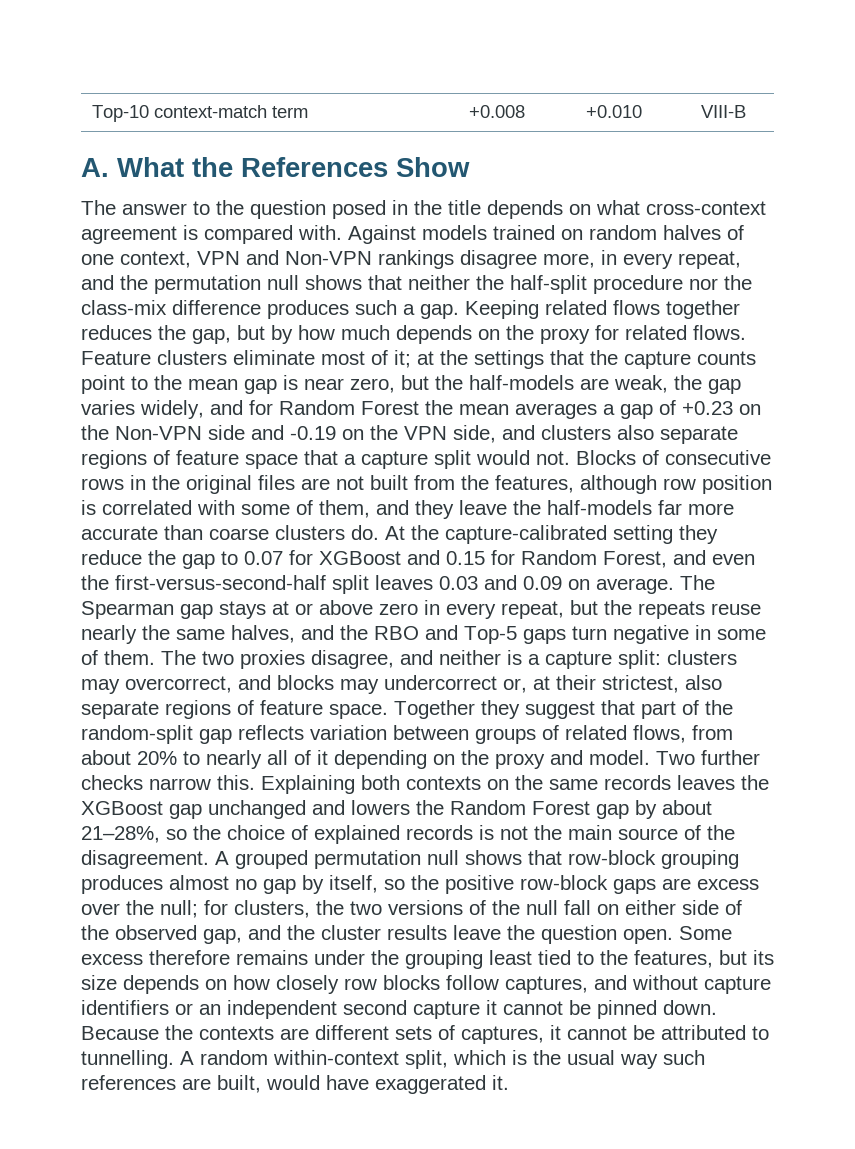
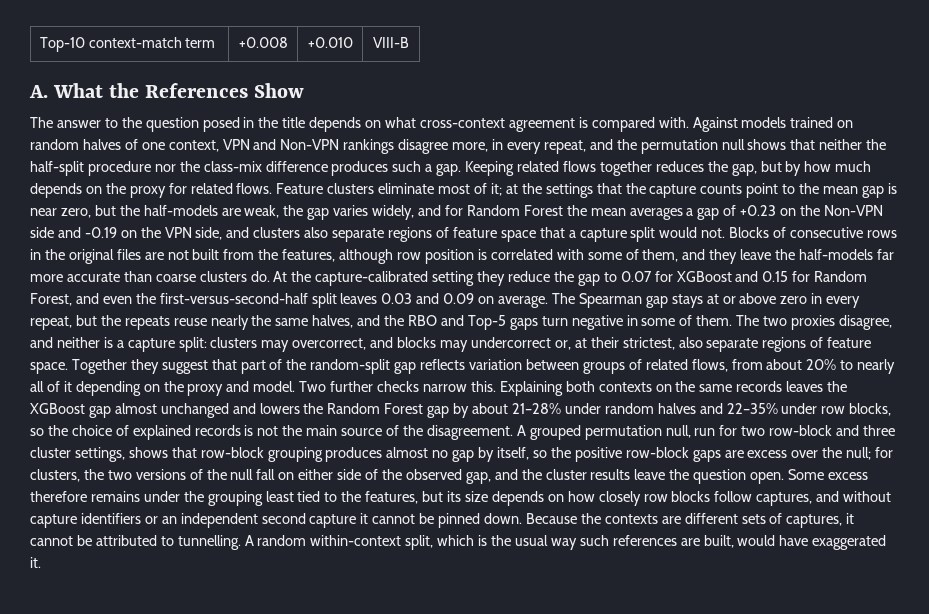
- Explaining both contexts on the same records leaves the XGBoost gap unchanged and lowers the Random Forest gap by about 21–28%, so the choice of explained records is not the main source of the disagreement.
+ Explaining both contexts on the same records leaves the XGBoost gap almost unchanged and lowers the Random Forest gap by about 21–28% under random halves and 22–35% under row blocks, so the choice of explained records is not the main source of the disagreement.
- A grouped permutation null shows that row-block grouping produces almost no gap by itself, so the positive row-block gaps are excess over the null; for clusters, the two versions of the null fall on either side of the observed gap, and the cluster results leave the question open.
+ A grouped permutation null, run for two row-block and three cluster settings, shows that row-block grouping produces almost no gap by itself, so the positive row-block gaps are excess over the null; for clusters, the two versions of the null fall on either side of the observed gap, and the cluster results leave the question open.

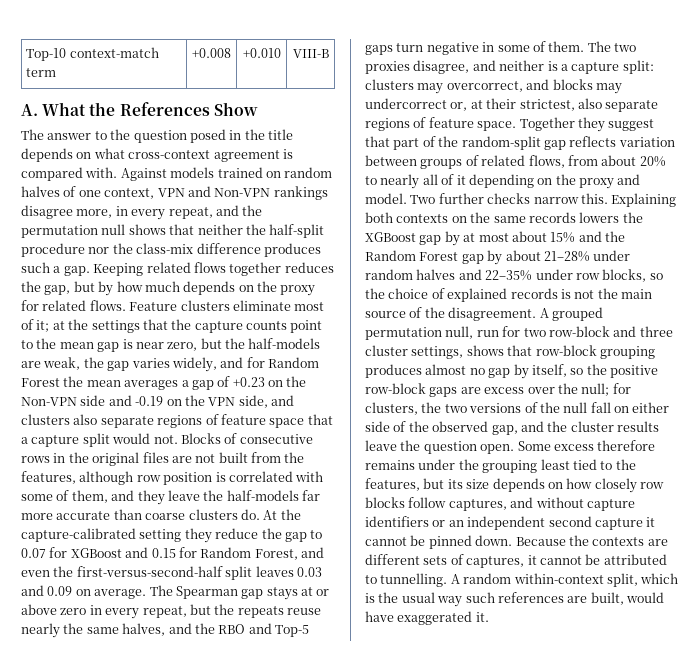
- Explaining both contexts on the same records leaves the XGBoost gap almost unchanged and lowers the Random Forest gap by about 21–28% under random halves and 22–35% under row blocks, so the choice of explained records is not the main source of the disagreement.
+ Explaining both contexts on the same records lowers the XGBoost gap by at most about 15% and the Random Forest gap by about 21–28% under random halves and 22–35% under row blocks, so the choice of explained records is not the main source of the disagreement.

